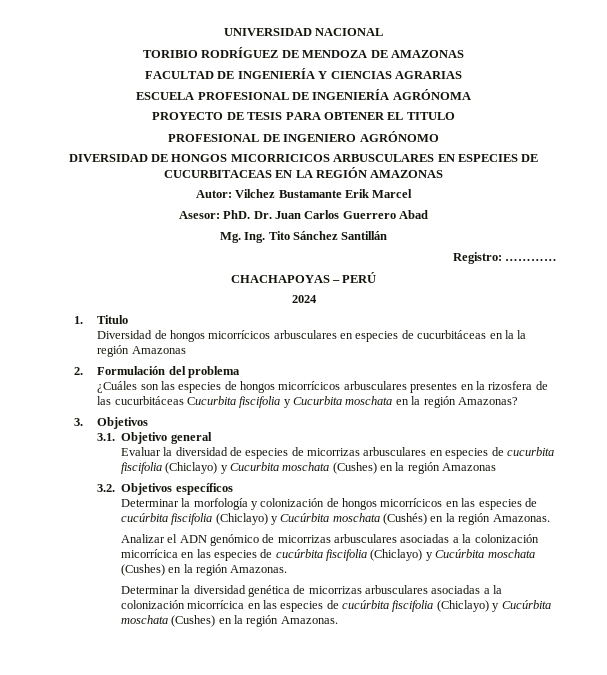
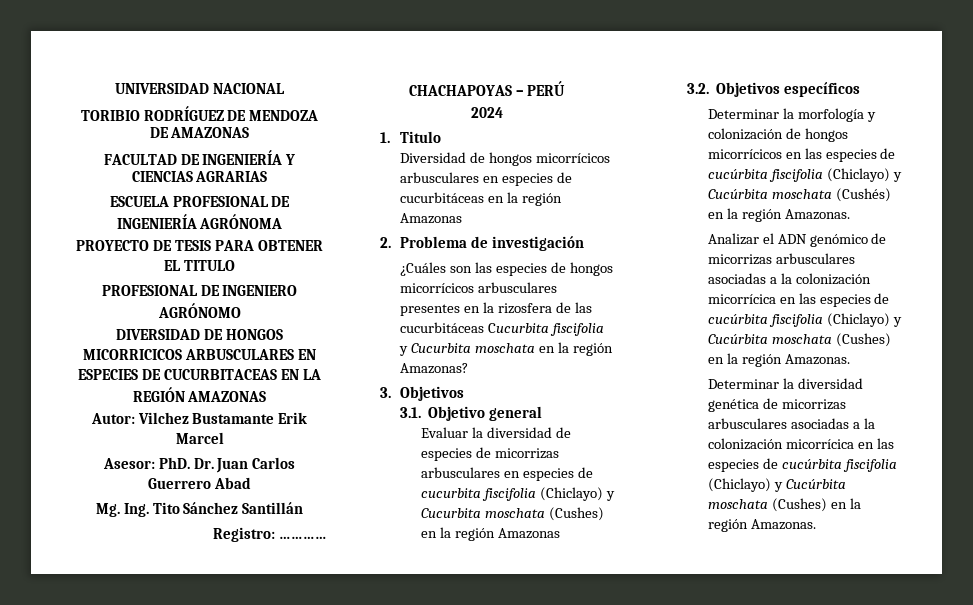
- Diversidad de hongos micorrícicos arbusculares en especies de cucurbitáceas en la la región Amazonas
+ Diversidad de hongos micorrícicos arbusculares en especies de cucurbitáceas en la región Amazonas
- 2. Formulación del problema
+ 2. Problema de investigación

